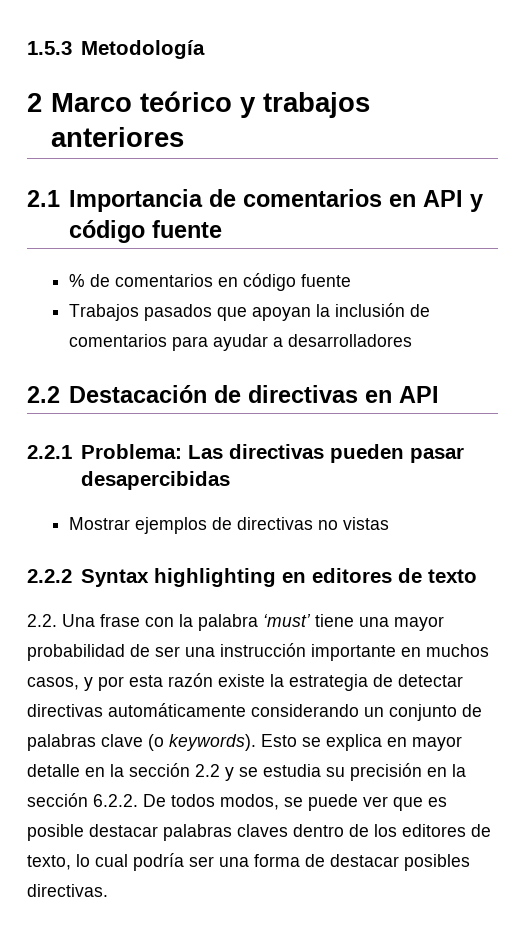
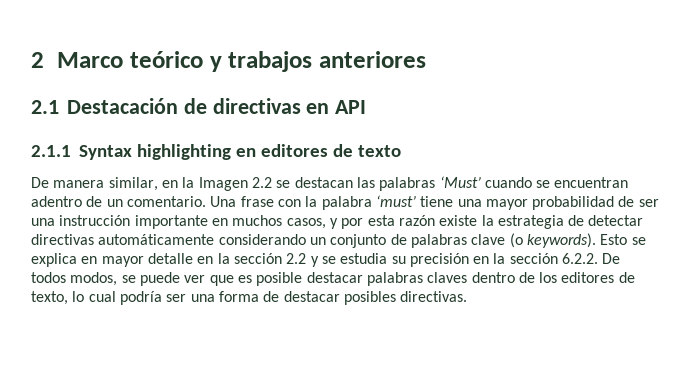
- 1.5.3 Metodología
- 2.1 Importancia de comentarios en API y código fuente
- % de comentarios en código fuente
- Trabajos pasados que apoyan la inclusión de comentarios para ayudar a desarrolladores
- 2.2 Destacación de directivas en API
+ 2.1 Destacación de directivas en API
- 2.2.1 Problema: Las directivas pueden pasar desapercibidas
- Mostrar ejemplos de directivas no vistas
- 2.2.2 Syntax highlighting en editores de texto
+ 2.1.1 Syntax highlighting en editores de texto
- 2.2. Una frase con la palabra ‘must’ tiene una mayor probabilidad de ser una instrucción importante en muchos casos, y por esta razón existe la estrategia de detectar directivas automáticamente considerando un conjunto de palabras clave (o keywords).
+ De manera similar, en la Imagen 2.2 se destacan las palabras ‘Must’ cuando se encuentran adentro de un comentario. Una frase con la palabra ‘must’ tiene una mayor probabilidad de ser una instrucción importante en muchos casos, y por esta razón existe la estrategia de detectar directivas automáticamente considerando un conjunto de palabras clave (o keywords).

